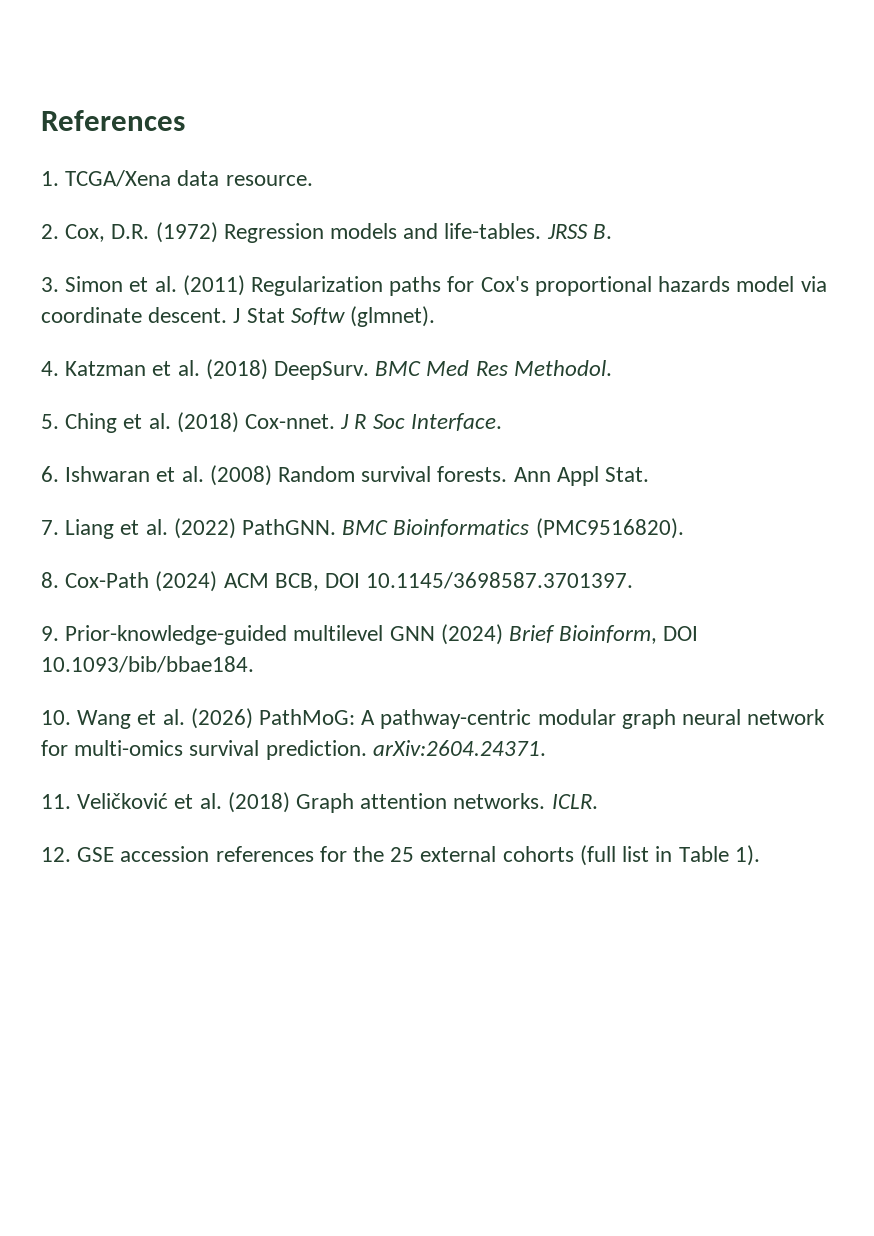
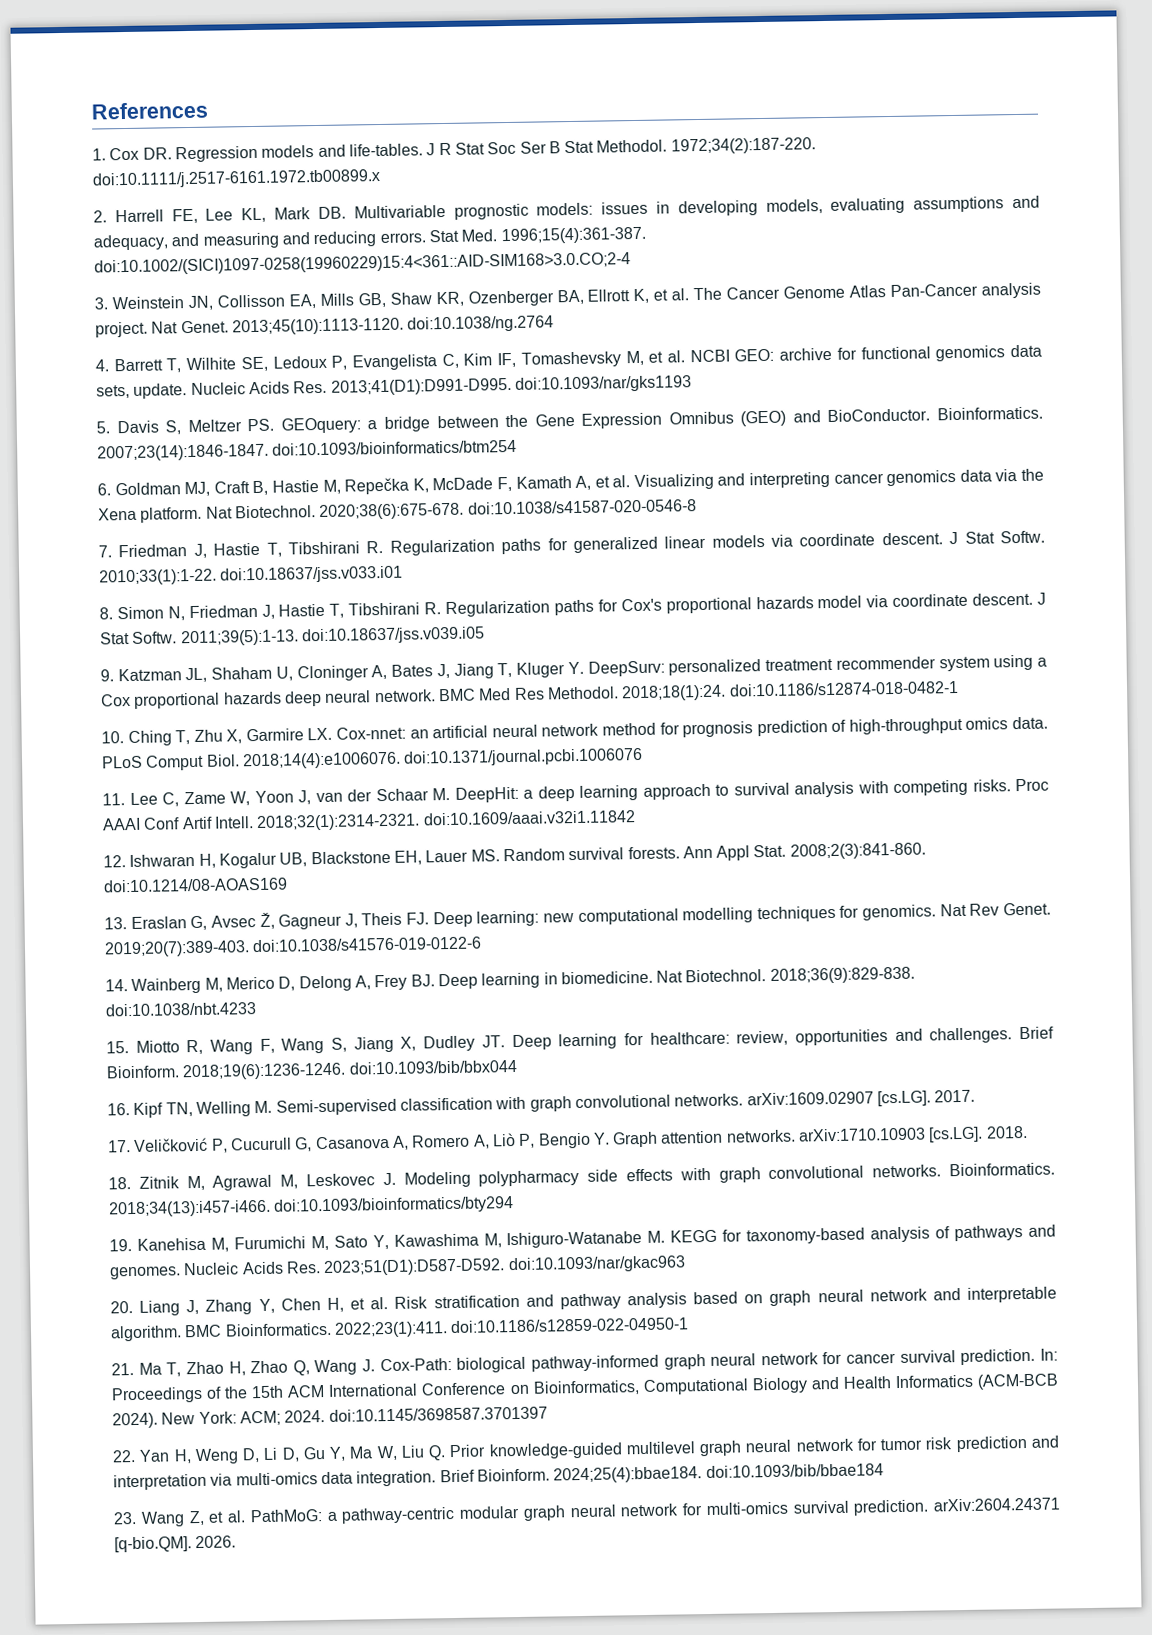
- 1. TCGA/Xena data resource.
- 2. Cox, D.R. (1972) Regression models and life-tables. JRSS B.
- 3. Simon et al. (2011) Regularization paths for Cox's proportional hazards model via coordinate descent.
+ 1. Cox DR. Regression models and life-tables. J R Stat Soc Ser B Stat Methodol. 1972;34(2):187-220. doi:10.1111/j.2517-6161.1972.tb00899.x
+ 2. Harrell FE, Lee KL, Mark DB. Multivariable prognostic models: issues in developing models, evaluating assumptions and adequacy, and measuring and reducing errors. Stat Med. 1996;15(4):361-387. doi:10.1002/(SICI)1097-0258(19960229)15:4<361::AID-SIM168>3.0.CO;2-4
+ 3. Weinstein JN, Collisson EA, Mills GB, Shaw KR, Ozenberger BA, Ellrott K, et al. The Cancer Genome Atlas Pan-Cancer analysis project. Nat Genet. 2013;45(10):1113-1120. doi:10.1038/ng.2764
+ 4. Barrett T, Wilhite SE, Ledoux P, Evangelista C, Kim IF, Tomashevsky M, et al. NCBI GEO: archive for functional genomics data sets, update. Nucleic Acids Res. 2013;41(D1):D991-D995. doi:10.1093/nar/gks1193
+ 5. Davis S, Meltzer PS. GEOquery: a bridge between the Gene Expression Omnibus (GEO) and BioConductor. Bioinformatics. 2007;23(14):1846-1847. doi:10.1093/bioinformatics/btm254
+ 6. Goldman MJ, Craft B, Hastie M, Repečka K, McDade F, Kamath A, et al. Visualizing and interpreting cancer genomics data via the Xena platform. Nat Biotechnol. 2020;38(6):675-678. doi:10.1038/s41587-020-0546-8
+ 7. Friedman J, Hastie T, Tibshirani R. Regularization paths for generalized linear models via coordinate descent. J Stat Softw. 2010;33(1):1-22. doi:10.18637/jss.v033.i01
+ 8. Simon N, Friedman J, Hastie T, Tibshirani R. Regularization paths for Cox's proportional hazards model via coordinate descent.
- J Stat Softw (glmnet).
- 4. Katzman et al. (2018) DeepSurv. BMC Med Res Methodol.
- 5. Ching et al. (2018) Cox-nnet. J R Soc Interface.
- 6. Ishwaran et al. (2008) Random survival forests.
+ J Stat Softw. 2011;39(5):1-13. doi:10.18637/jss.v039.i05
+ 9. Katzman JL, Shaham U, Cloninger A, Bates J, Jiang T, Kluger Y. DeepSurv: personalized treatment recommender system using a Cox proportional hazards deep neural network. BMC Med Res Methodol. 2018;18(1):24. doi:10.1186/s12874-018-0482-1
+ 10. Ching T, Zhu X, Garmire LX. Cox-nnet: an artificial neural network method for prognosis prediction of high-throughput omics data. PLoS Comput Biol. 2018;14(4):e1006076. doi:10.1371/journal.pcbi.1006076
+ 11. Lee C, Zame W, Yoon J, van der Schaar M. DeepHit: a deep learning approach to survival analysis with competing risks. Proc AAAI Conf Artif Intell. 2018;32(1):2314-2321. doi:10.1609/aaai.v32i1.11842
+ 12. Ishwaran H, Kogalur UB, Blackstone EH, Lauer MS. Random survival forests.
- Ann Appl Stat.
- 7. Liang et al. (2022) PathGNN. BMC Bioinformatics (PMC9516820).
- 8. Cox-Path (2024) ACM BCB, DOI 10.1145/3698587.3701397.
- 9. Prior-knowledge-guided multilevel GNN (2024) Brief Bioinform, DOI 10.1093/bib/bbae184.
- 10. Wang et al. (2026) PathMoG: A pathway-centric modular graph neural network for multi-omics survival prediction. arXiv:2604.24371.
- 11. Veličković et al. (2018) Graph attention networks. ICLR.
- 12. GSE accession references for the 25 external cohorts (full list in Table 1).
+ Ann Appl Stat. 2008;2(3):841-860. doi:10.1214/08-AOAS169
+ 13. Eraslan G, Avsec Ž, Gagneur J, Theis FJ. Deep learning: new computational modelling techniques for genomics. Nat Rev Genet. 2019;20(7):389-403. doi:10.1038/s41576-019-0122-6
+ 14. Wainberg M, Merico D, Delong A, Frey BJ. Deep learning in biomedicine. Nat Biotechnol. 2018;36(9):829-838. doi:10.1038/nbt.4233
+ 15. Miotto R, Wang F, Wang S, Jiang X, Dudley JT. Deep learning for healthcare: review, opportunities and challenges. Brief Bioinform. 2018;19(6):1236-1246. doi:10.1093/bib/bbx044
+ 16. Kipf TN, Welling M. Semi-supervised classification with graph convolutional networks. arXiv:1609.02907 [cs.LG]. 2017.
+ 17. Veličković P, Cucurull G, Casanova A, Romero A, Liò P, Bengio Y. Graph attention networks. arXiv:1710.10903 [cs.LG]. 2018.
+ 18. Zitnik M, Agrawal M, Leskovec J. Modeling polypharmacy side effects with graph convolutional networks. Bioinformatics. 2018;34(13):i457-i466. doi:10.1093/bioinformatics/bty294
+ 19. Kanehisa M, Furumichi M, Sato Y, Kawashima M, Ishiguro-Watanabe M. KEGG for taxonomy-based analysis of pathways and genomes. Nucleic Acids Res. 2023;51(D1):D587-D592. doi:10.1093/nar/gkac963
+ 20. Liang J, Zhang Y, Chen H, et al. Risk stratification and pathway analysis based on graph neural network and interpretable algorithm. BMC Bioinformatics. 2022;23(1):411. doi:10.1186/s12859-022-04950-1
+ 21. Ma T, Zhao H, Zhao Q, Wang J. Cox-Path: biological pathway-informed graph neural network for cancer survival prediction. In: Proceedings of the 15th ACM International Conference on Bioinformatics, Computational Biology and Health Informatics (ACM-BCB 2024). New York: ACM; 2024. doi:10.1145/3698587.3701397
+ 22. Yan H, Weng D, Li D, Gu Y, Ma W, Liu Q. Prior knowledge-guided multilevel graph neural network for tumor risk prediction and interpretation via multi-omics data integration. Brief Bioinform. 2024;25(4):bbae184. doi:10.1093/bib/bbae184
+ 23. Wang Z, et al. PathMoG: a pathway-centric modular graph neural network for multi-omics survival prediction. arXiv:2604.24371 [q-bio.QM]. 2026.

